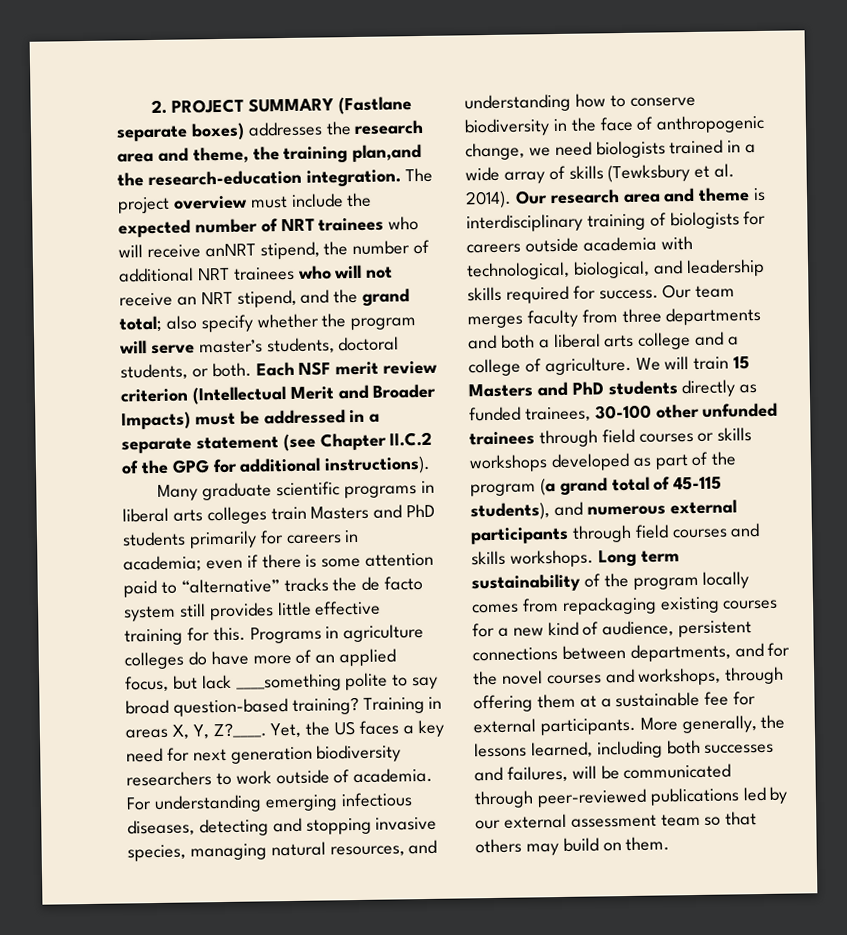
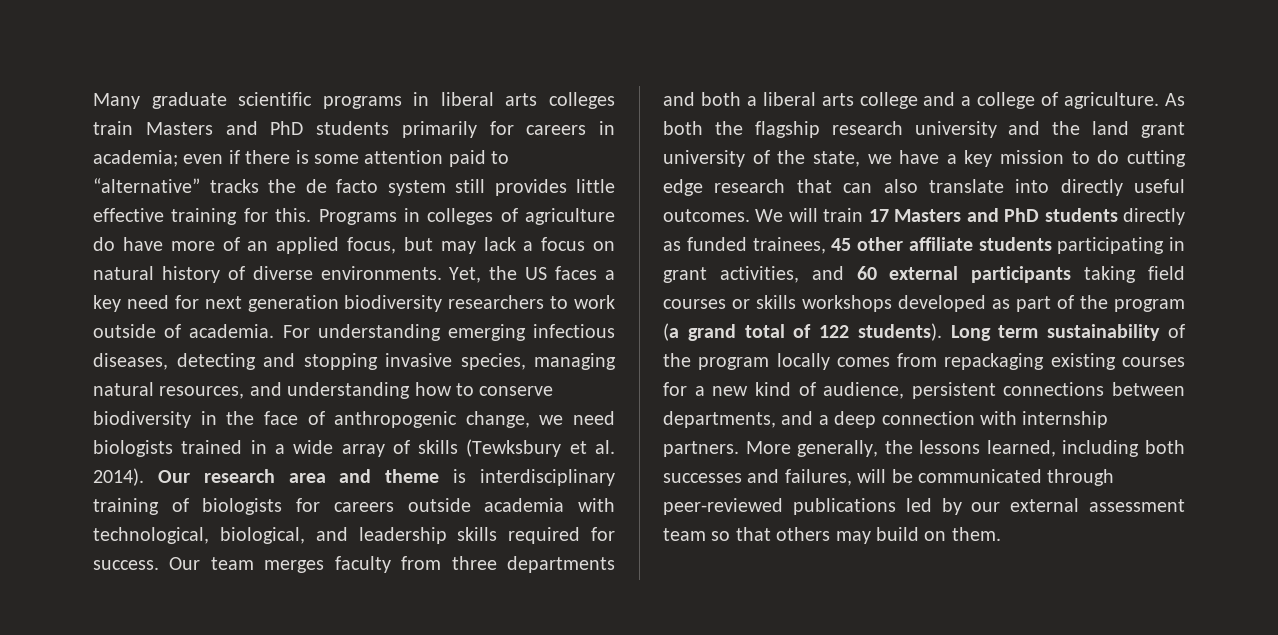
- 2. PROJECT SUMMARY (Fastlane separate boxes) addresses the research area and theme, the training plan,and the research-education integration. The project overview must include the expected number of NRT trainees who will receive anNRT stipend, the number of additional NRT trainees who will not receive an NRT stipend, and the grand total; also specify whether the program will serve master’s students, doctoral students, or both. Each NSF merit review criterion (Intellectual Merit and Broader Impacts) must be addressed in a separate statement (see Chapter II.C.2 of the GPG for additional instructions).
- Programs in agriculture colleges do have more of an applied focus, but lack ____something polite to say broad question-based training? Training in areas X, Y, Z?____.
+ Programs in colleges of agriculture do have more of an applied focus, but may lack a focus on natural history of diverse environments.
+ As both the flagship research university and the land grant university of the state, we have a key mission to do cutting edge research that can also translate into directly useful outcomes.
- We will train 15 Masters and PhD students directly as funded trainees, 30-100 other unfunded trainees through field courses or skills workshops developed as part of the program (a grand total of 45-115 students), and numerous external participants through field courses and skills workshops.
+ We will train 17 Masters and PhD students directly as funded trainees, 45 other affiliate students participating in grant activities, and 60 external participants taking field courses or skills workshops developed as part of the program (a grand total of 122 students).
- Long term sustainability of the program locally comes from repackaging existing courses for a new kind of audience, persistent connections between departments, and for the novel courses and workshops, through offering them at a sustainable fee for external participants.
+ Long term sustainability of the program locally comes from repackaging existing courses for a new kind of audience, persistent connections between departments, and a deep connection with internship partners.

